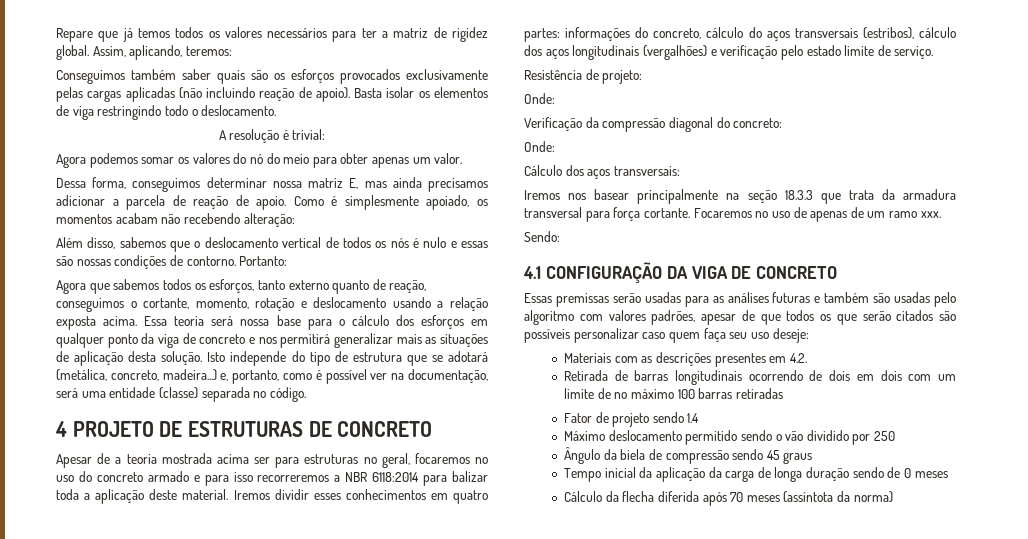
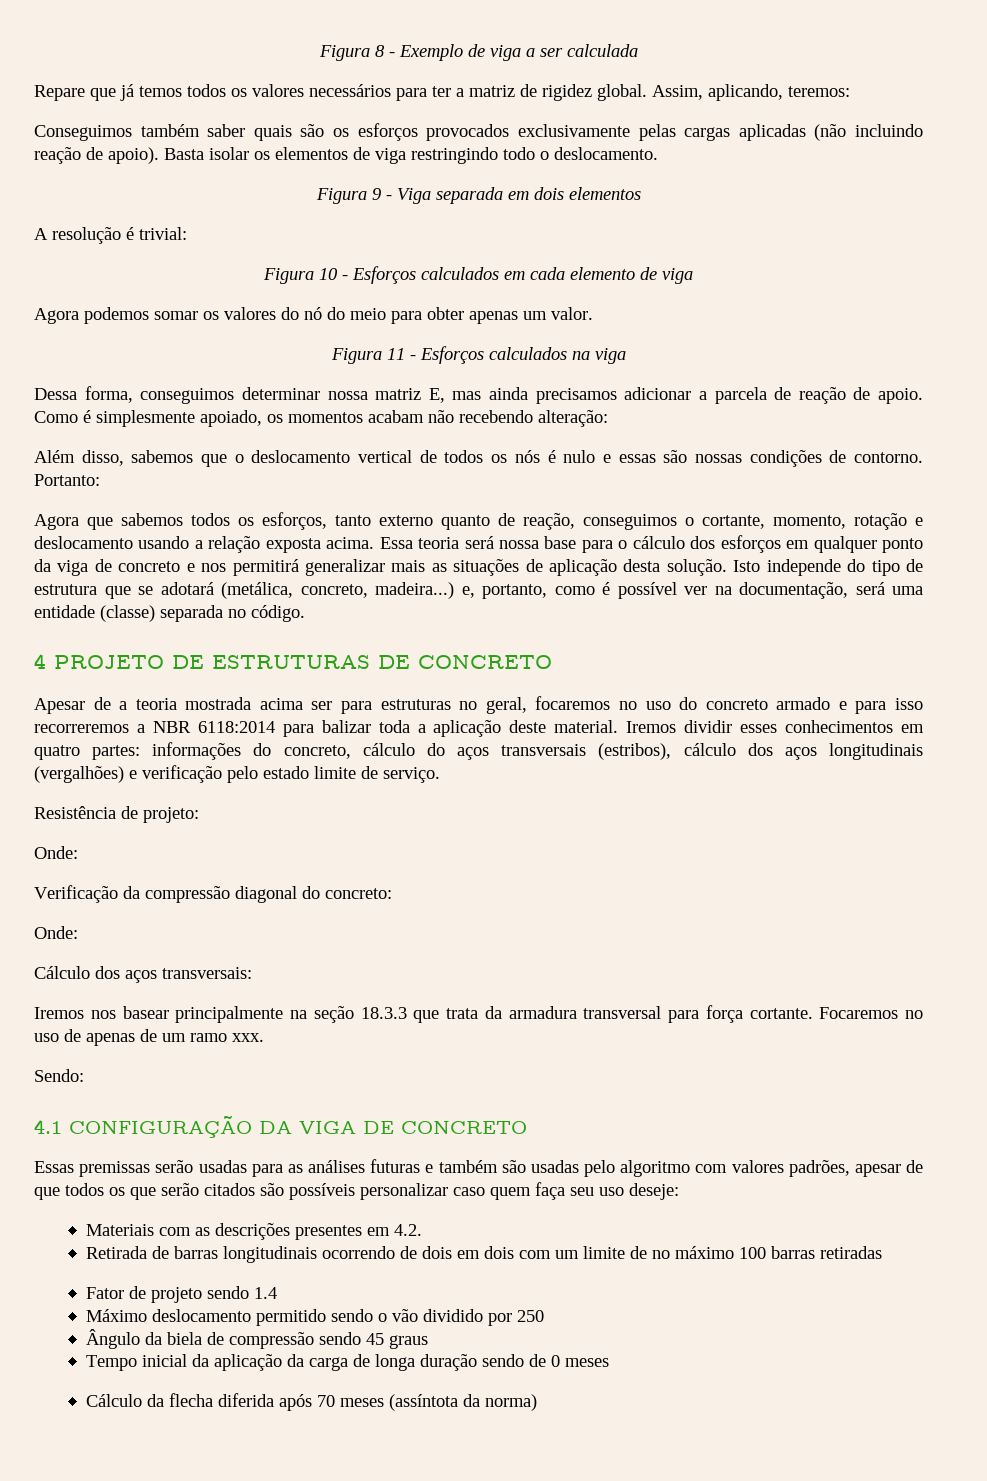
+ Figura 8 - Exemplo de viga a ser calculada
+ Figura 9 - Viga separada em dois elementos
  A resolução é trivial:
+ Figura 10 - Esforços calculados em cada elemento de viga
+ Figura 11 - Esforços calculados na viga

